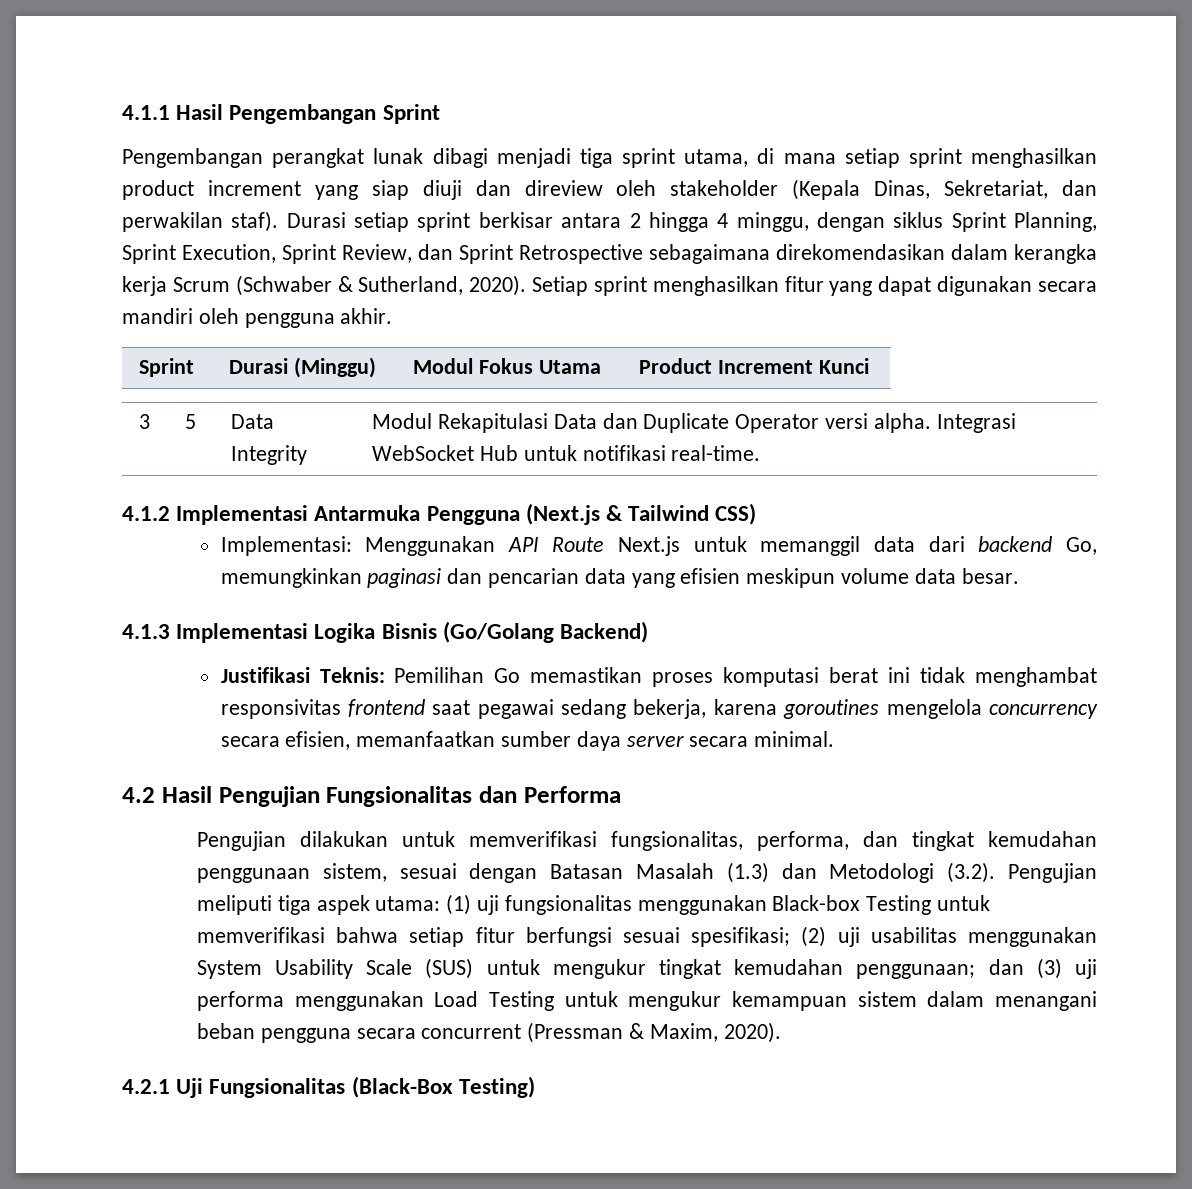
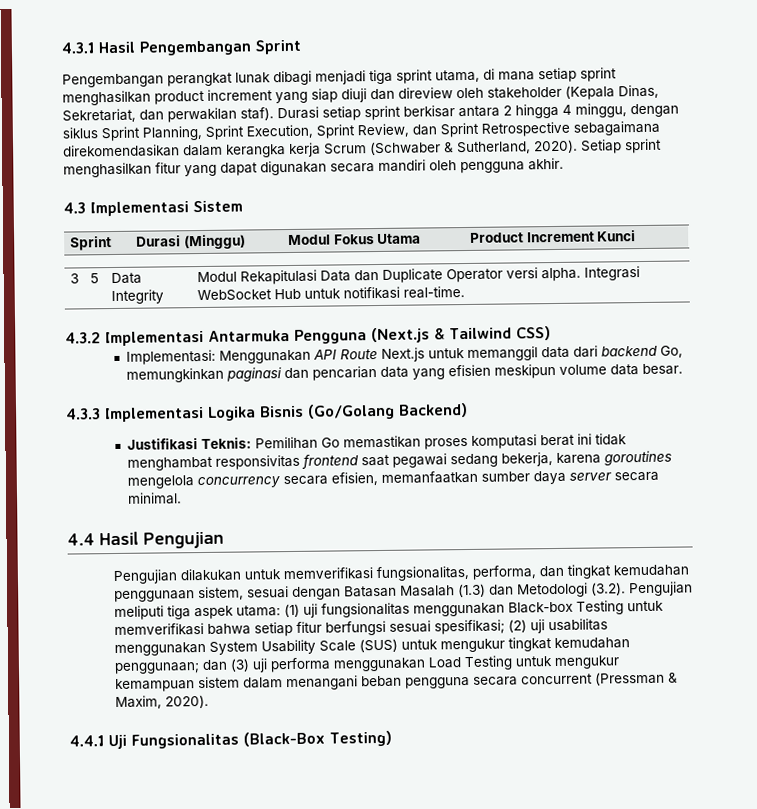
- 4.1.1 Hasil Pengembangan Sprint
+ 4.3.1 Hasil Pengembangan Sprint
+ 4.3 Implementasi Sistem
- 4.1.2 Implementasi Antarmuka Pengguna (Next.js & Tailwind CSS)
+ 4.3.2 Implementasi Antarmuka Pengguna (Next.js & Tailwind CSS)
- 4.1.3 Implementasi Logika Bisnis (Go/Golang Backend)
+ 4.3.3 Implementasi Logika Bisnis (Go/Golang Backend)
- 4.2 Hasil Pengujian Fungsionalitas dan Performa
+ 4.4 Hasil Pengujian
- 4.2.1 Uji Fungsionalitas (Black-Box Testing)
+ 4.4.1 Uji Fungsionalitas (Black-Box Testing)

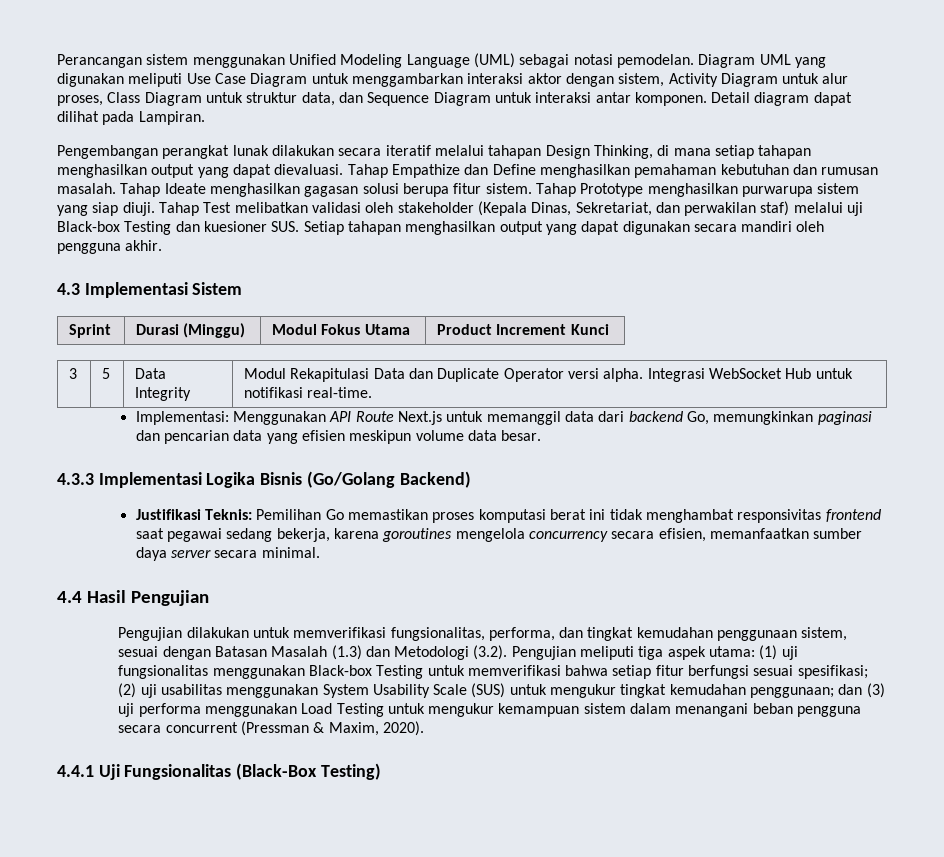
- 4.3.1 Hasil Pengembangan Sprint
- Pengembangan perangkat lunak dibagi menjadi tiga sprint utama, di mana setiap sprint menghasilkan product increment yang siap diuji dan direview oleh stakeholder (Kepala Dinas, Sekretariat, dan perwakilan staf). Durasi setiap sprint berkisar antara 2 hingga 4 minggu, dengan siklus Sprint Planning, Sprint Execution, Sprint Review, dan Sprint Retrospective sebagaimana direkomendasikan dalam kerangka kerja Scrum (Schwaber & Sutherland, 2020). Setiap sprint menghasilkan fitur yang dapat digunakan secara mandiri oleh pengguna akhir.
+ Perancangan sistem menggunakan Unified Modeling Language (UML) sebagai notasi pemodelan. Diagram UML yang digunakan meliputi Use Case Diagram untuk menggambarkan interaksi aktor dengan sistem, Activity Diagram untuk alur proses, Class Diagram untuk struktur data, dan Sequence Diagram untuk interaksi antar komponen. Detail diagram dapat dilihat pada Lampiran.
+ Pengembangan perangkat lunak dilakukan secara iteratif melalui tahapan Design Thinking, di mana setiap tahapan menghasilkan output yang dapat dievaluasi. Tahap Empathize dan Define menghasilkan pemahaman kebutuhan dan rumusan masalah. Tahap Ideate menghasilkan gagasan solusi berupa fitur sistem. Tahap Prototype menghasilkan purwarupa sistem yang siap diuji. Tahap Test melibatkan validasi oleh stakeholder (Kepala Dinas, Sekretariat, dan perwakilan staf) melalui uji Black-box Testing dan kuesioner SUS. Setiap tahapan menghasilkan output yang dapat digunakan secara mandiri oleh pengguna akhir.
- 4.3.2 Implementasi Antarmuka Pengguna (Next.js & Tailwind CSS)

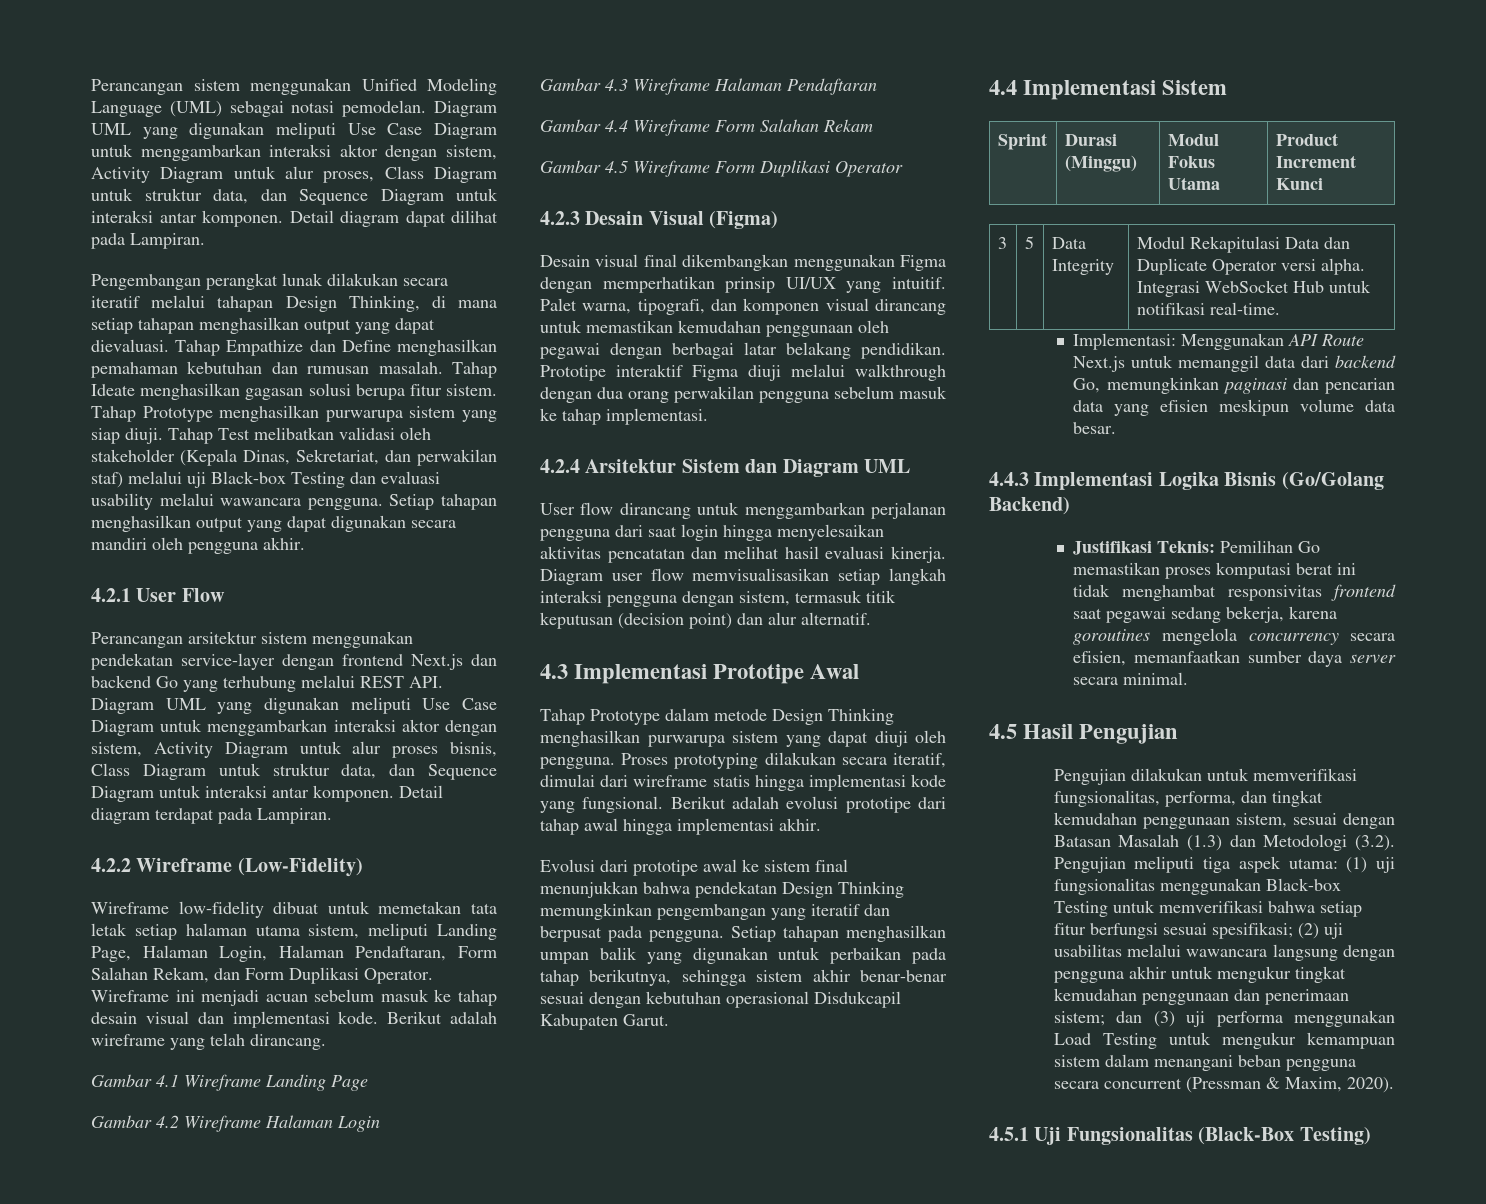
- Tahap Test melibatkan validasi oleh stakeholder (Kepala Dinas, Sekretariat, dan perwakilan staf) melalui uji Black-box Testing dan kuesioner SUS. Setiap tahapan menghasilkan output yang dapat digunakan secara mandiri oleh pengguna akhir.
+ Tahap Test melibatkan validasi oleh stakeholder (Kepala Dinas, Sekretariat, dan perwakilan staf) melalui uji Black-box Testing dan evaluasi usability melalui wawancara pengguna. Setiap tahapan menghasilkan output yang dapat digunakan secara mandiri oleh pengguna akhir.
- 4.3 Implementasi Sistem
+ 4.2.1 User Flow
+ Perancangan arsitektur sistem menggunakan pendekatan service-layer dengan frontend Next.js dan backend Go yang terhubung melalui REST API. Diagram UML yang digunakan meliputi Use Case Diagram untuk menggambarkan interaksi aktor dengan sistem, Activity Diagram untuk alur proses bisnis, Class Diagram untuk struktur data, dan Sequence Diagram untuk interaksi antar komponen. Detail diagram terdapat pada Lampiran.
+ 4.2.2 Wireframe (Low-Fidelity)
+ Wireframe low-fidelity dibuat untuk memetakan tata letak setiap halaman utama sistem, meliputi Landing Page, Halaman Login, Halaman Pendaftaran, Form Salahan Rekam, dan Form Duplikasi Operator. Wireframe ini menjadi acuan sebelum masuk ke tahap desain visual dan implementasi kode. Berikut adalah wireframe yang telah dirancang.
+ Gambar 4.1 Wireframe Landing Page
+ Gambar 4.2 Wireframe Halaman Login
+ Gambar 4.3 Wireframe Halaman Pendaftaran
+ Gambar 4.4 Wireframe Form Salahan Rekam
+ Gambar 4.5 Wireframe Form Duplikasi Operator
+ 4.2.3 Desain Visual (Figma)
+ Desain visual final dikembangkan menggunakan Figma dengan memperhatikan prinsip UI/UX yang intuitif. Palet warna, tipografi, dan komponen visual dirancang untuk memastikan kemudahan penggunaan oleh pegawai dengan berbagai latar belakang pendidikan. Prototipe interaktif Figma diuji melalui walkthrough dengan dua orang perwakilan pengguna sebelum masuk ke tahap implementasi.
+ 4.2.4 Arsitektur Sistem dan Diagram UML
+ User flow dirancang untuk menggambarkan perjalanan pengguna dari saat login hingga menyelesaikan aktivitas pencatatan dan melihat hasil evaluasi kinerja. Diagram user flow memvisualisasikan setiap langkah interaksi pengguna dengan sistem, termasuk titik keputusan (decision point) dan alur alternatif.
+ 4.3 Implementasi Prototipe Awal
+ Tahap Prototype dalam metode Design Thinking menghasilkan purwarupa sistem yang dapat diuji oleh pengguna. Proses prototyping dilakukan secara iteratif, dimulai dari wireframe statis hingga implementasi kode yang fungsional. Berikut adalah evolusi prototipe dari tahap awal hingga implementasi akhir.
+ Evolusi dari prototipe awal ke sistem final menunjukkan bahwa pendekatan Design Thinking memungkinkan pengembangan yang iteratif dan berpusat pada pengguna. Setiap tahapan menghasilkan umpan balik yang digunakan untuk perbaikan pada tahap berikutnya, sehingga sistem akhir benar-benar sesuai dengan kebutuhan operasional Disdukcapil Kabupaten Garut.
+ 4.4 Implementasi Sistem
- 4.3.3 Implementasi Logika Bisnis (Go/Golang Backend)
+ 4.4.3 Implementasi Logika Bisnis (Go/Golang Backend)
- 4.4 Hasil Pengujian
+ 4.5 Hasil Pengujian
- (2) uji usabilitas menggunakan System Usability Scale (SUS) untuk mengukur tingkat kemudahan penggunaan;
+ (2) uji usabilitas melalui wawancara langsung dengan pengguna akhir untuk mengukur tingkat kemudahan penggunaan dan penerimaan sistem;
- 4.4.1 Uji Fungsionalitas (Black-Box Testing)
+ 4.5.1 Uji Fungsionalitas (Black-Box Testing)

